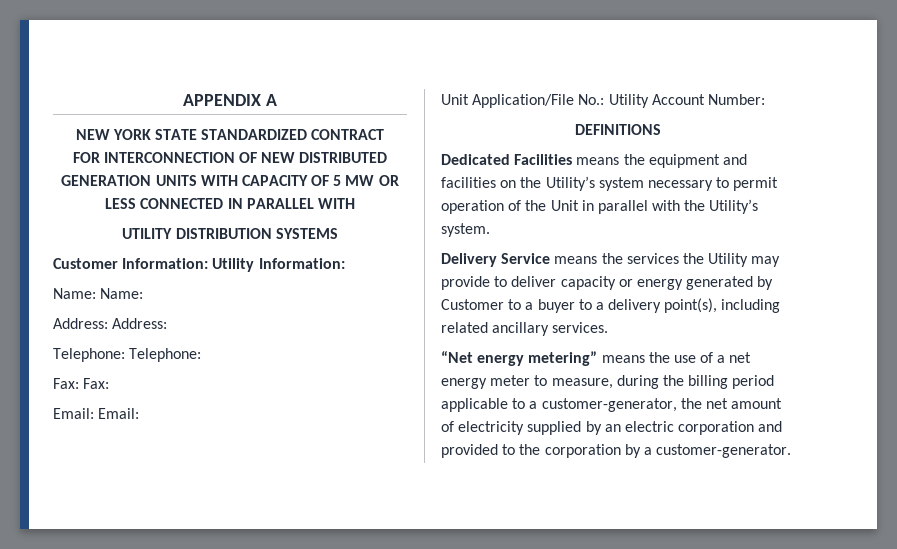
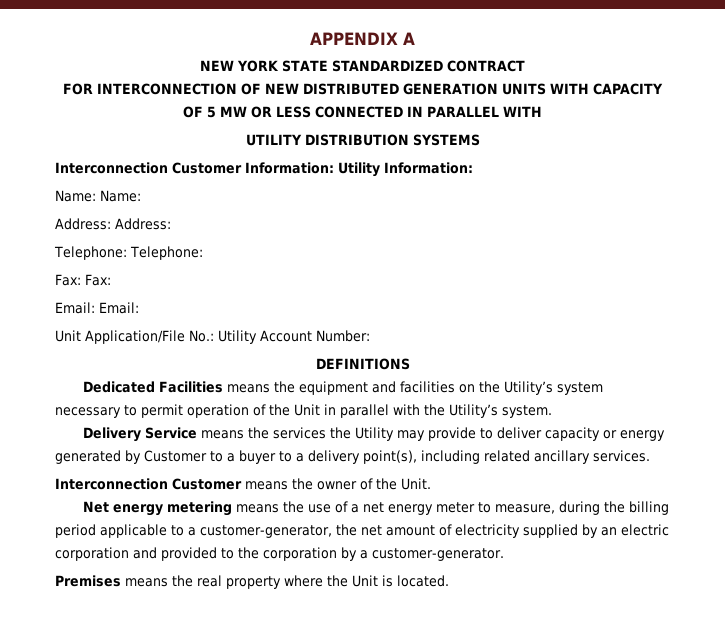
- Customer Information: Utility Information:
+ Interconnection Customer Information: Utility Information:
- “Net energy metering” means the use of a net energy meter to measure, during the billing period applicable to a customer-generator, the net amount of electricity supplied by an electric corporation and provided to the corporation by a customer-generator.
+ Interconnection Customer means the owner of the Unit.
+ Net energy metering means the use of a net energy meter to measure, during the billing period applicable to a customer-generator, the net amount of electricity supplied by an electric corporation and provided to the corporation by a customer-generator.
+ Premises means the real property where the Unit is located.

